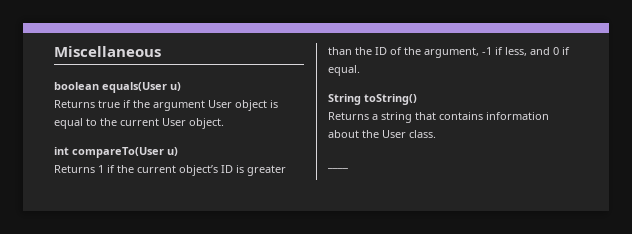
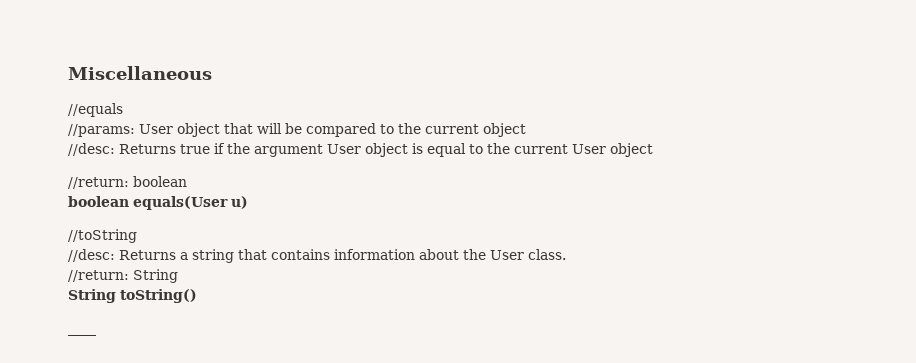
+ //equals
+ //params: User object that will be compared to the current object
+ //desc: Returns true if the argument User object is equal to the current User object
+ //return: boolean
  boolean equals(User u)
- Returns true if the argument User object is equal to the current User object.
- int compareTo(User u)
- Returns 1 if the current object’s ID is greater than the ID of the argument, -1 if less, and 0 if equal.
- String toString()
- Returns a string that contains information about the User class.
+ //toString
+ //desc: Returns a string that contains information about the User class.
+ //return: String
+ String toString()

